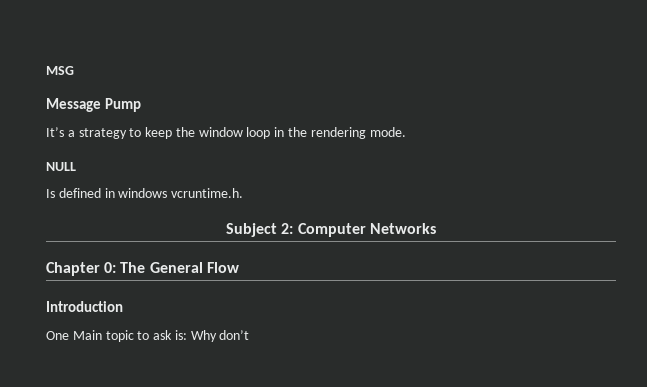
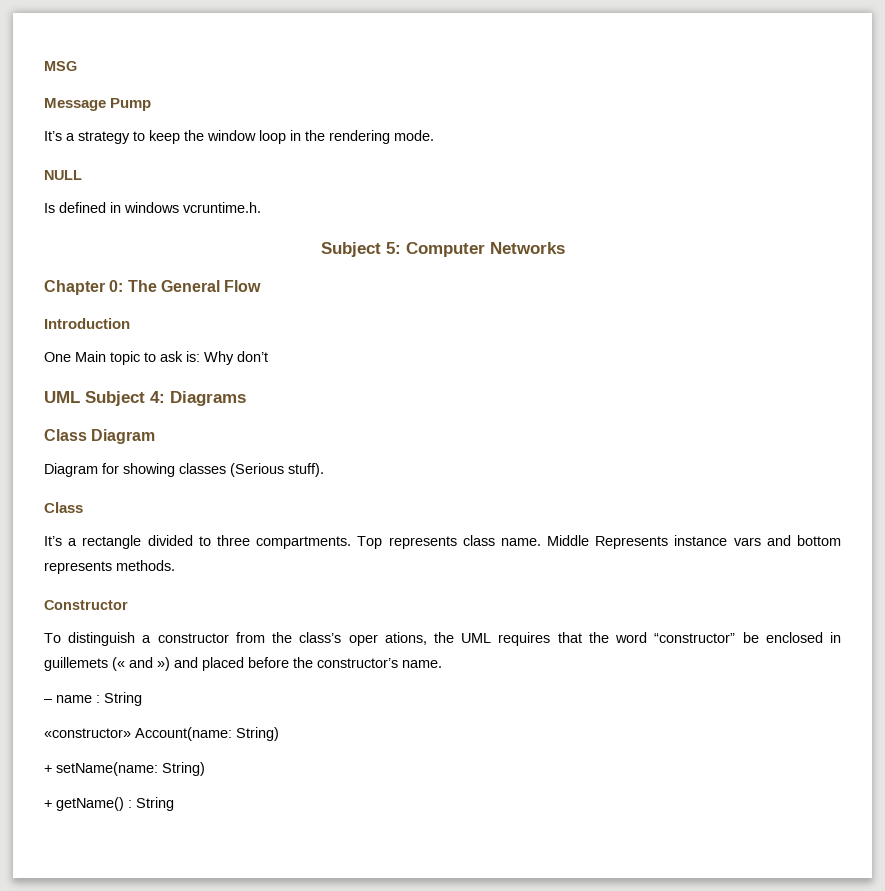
- Subject 2: Computer Networks
+ Subject 5: Computer Networks
+ UML Subject 4: Diagrams
+ Class Diagram
+ Diagram for showing classes (Serious stuff).
+ Class
+ It’s a rectangle divided to three compartments. Top represents class name. Middle Represents instance vars and bottom represents methods.
+ Constructor
+ To distinguish a constructor from the class’s oper ations, the UML requires that the word “constructor” be enclosed in guillemets (« and ») and placed before the constructor’s name.
+ – name : String
+ «constructor» Account(name: String)
+ + setName(name: String)
+ + getName() : String

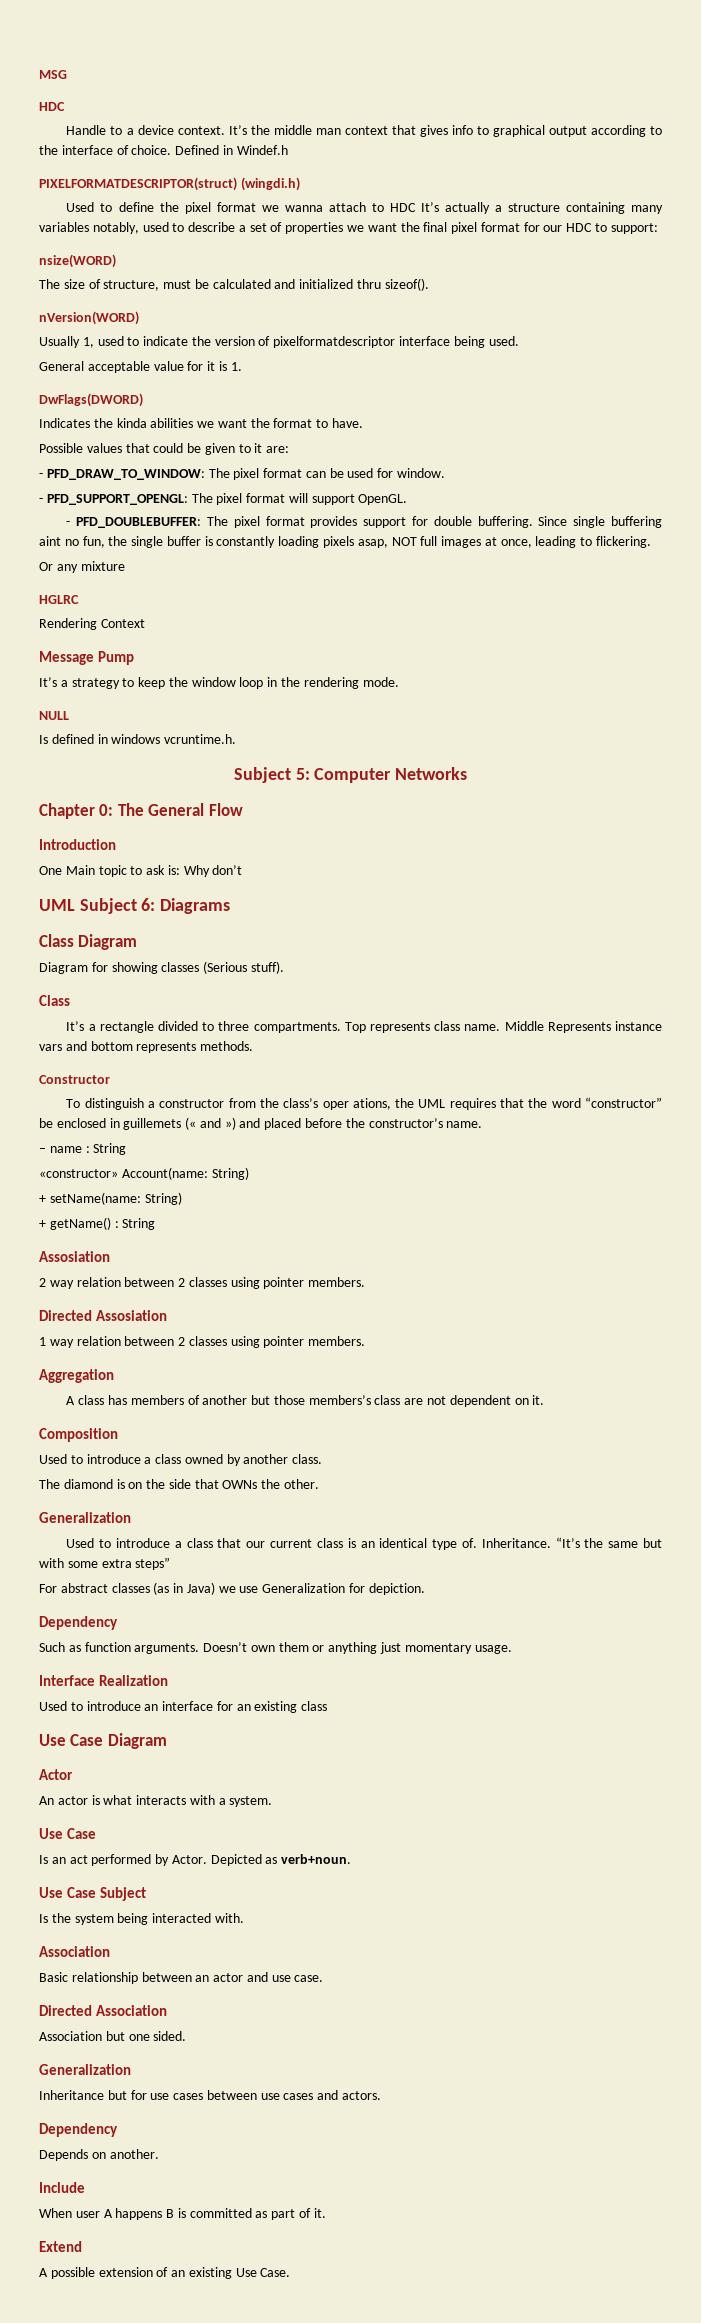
  MSG
+ HDC
+ Handle to a device context. It’s the middle man context that gives info to graphical output according to the interface of choice. Defined in Windef.h
+ PIXELFORMATDESCRIPTOR(struct) (wingdi.h)
+ Used to define the pixel format we wanna attach to HDC It’s actually a structure containing many variables notably, used to describe a set of properties we want the final pixel format for our HDC to support:
+ nsize(WORD)
+ The size of structure, must be calculated and initialized thru sizeof().
+ nVersion(WORD)
+ Usually 1, used to indicate the version of pixelformatdescriptor interface being used.
+ General acceptable value for it is 1.
+ DwFlags(DWORD)
+ Indicates the kinda abilities we want the format to have.
+ Possible values that could be given to it are:
+ - PFD_DRAW_TO_WINDOW: The pixel format can be used for window.
+ - PFD_SUPPORT_OPENGL: The pixel format will support OpenGL.
+ - PFD_DOUBLEBUFFER: The pixel format provides support for double buffering. Since single buffering aint no fun, the single buffer is constantly loading pixels asap, NOT full images at once, leading to flickering.
+ Or any mixture
+ HGLRC
+ Rendering Context
- UML Subject 4: Diagrams
+ UML Subject 6: Diagrams
  + getName() : String
+ Assosiation
+ 2 way relation between 2 classes using pointer members.
+ Directed Assosiation
+ 1 way relation between 2 classes using pointer members.
+ Aggregation
+ A class has members of another but those members’s class are not dependent on it.
+ Composition
+ Used to introduce a class owned by another class.
+ The diamond is on the side that OWNs the other.
+ Generalization
+ Used to introduce a class that our current class is an identical type of. Inheritance. “It’s the same but with some extra steps”
+ For abstract classes (as in Java) we use Generalization for depiction.
+ Dependency
+ Such as function arguments. Doesn’t own them or anything just momentary usage.
+ Interface Realization
+ Used to introduce an interface for an existing class
+ Use Case Diagram
+ Actor
+ An actor is what interacts with a system.
+ Use Case
+ Is an act performed by Actor. Depicted as verb+noun.
+ Use Case Subject
+ Is the system being interacted with.
+ Association
+ Basic relationship between an actor and use case.
+ Directed Association
+ Association but one sided.
+ Generalization
+ Inheritance but for use cases between use cases and actors.
+ Dependency
+ Depends on another.
+ Include
+ When user A happens B is committed as part of it.
+ Extend
+ A possible extension of an existing Use Case.

